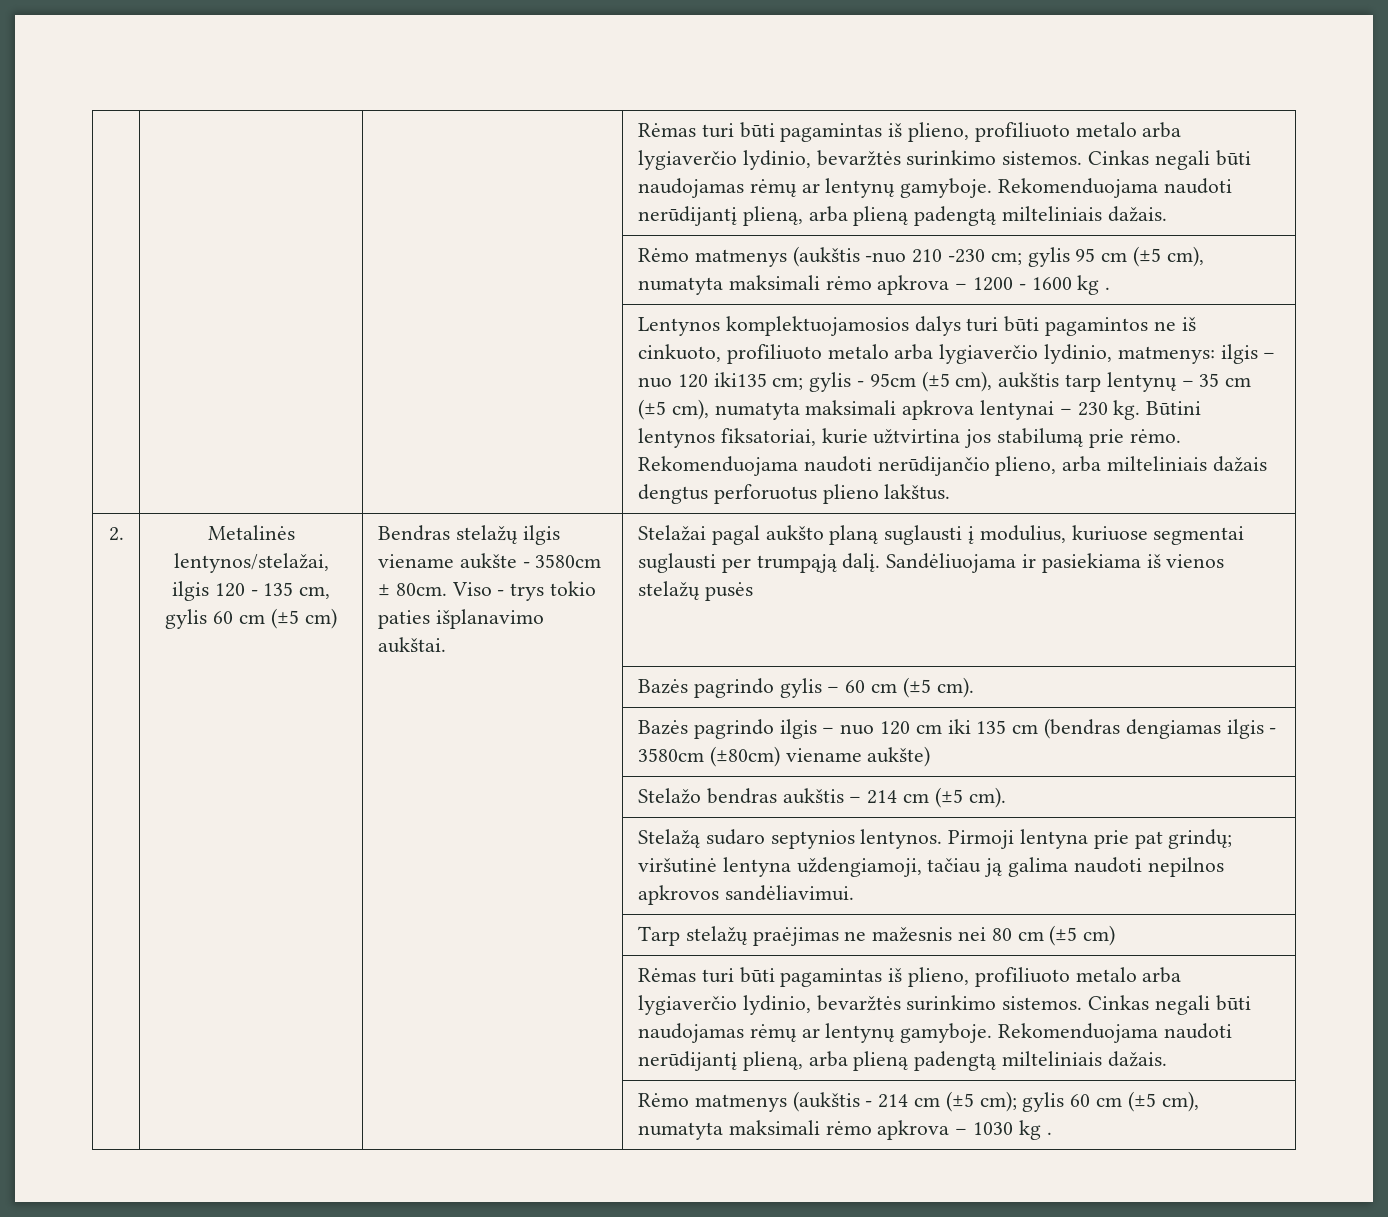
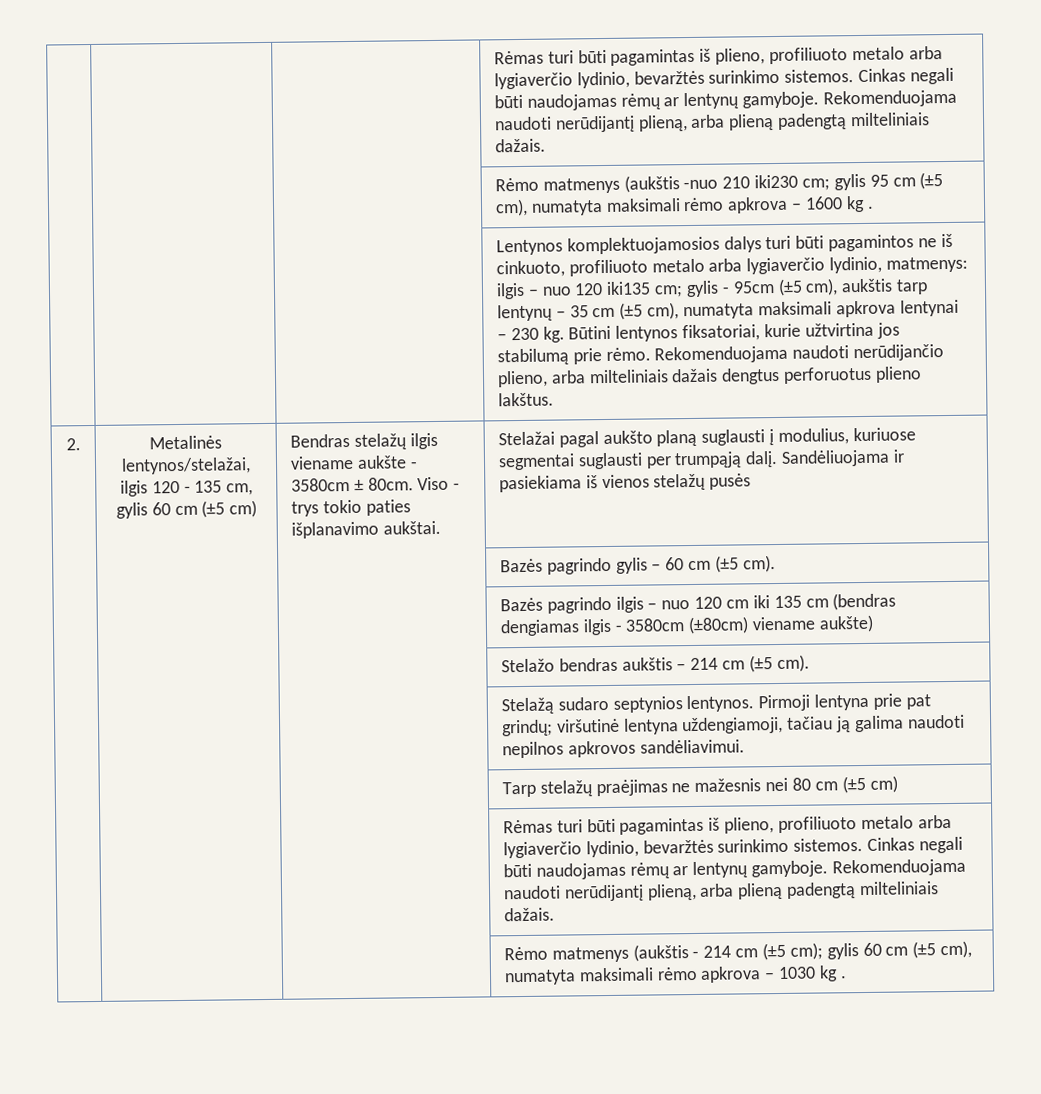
- | | | Rėmo matmenys (aukštis -nuo 210 -230 cm; gylis 95 cm (±5 cm), numatyta maksimali rėmo apkrova – 1200 - 1600 kg .
+ | | | Rėmo matmenys (aukštis -nuo 210 iki230 cm; gylis 95 cm (±5 cm), numatyta maksimali rėmo apkrova – 1600 kg .

